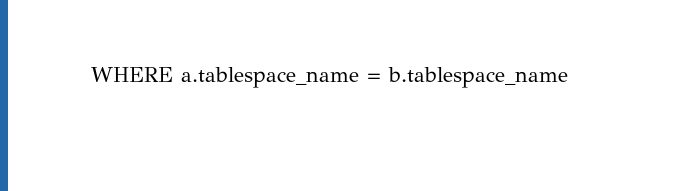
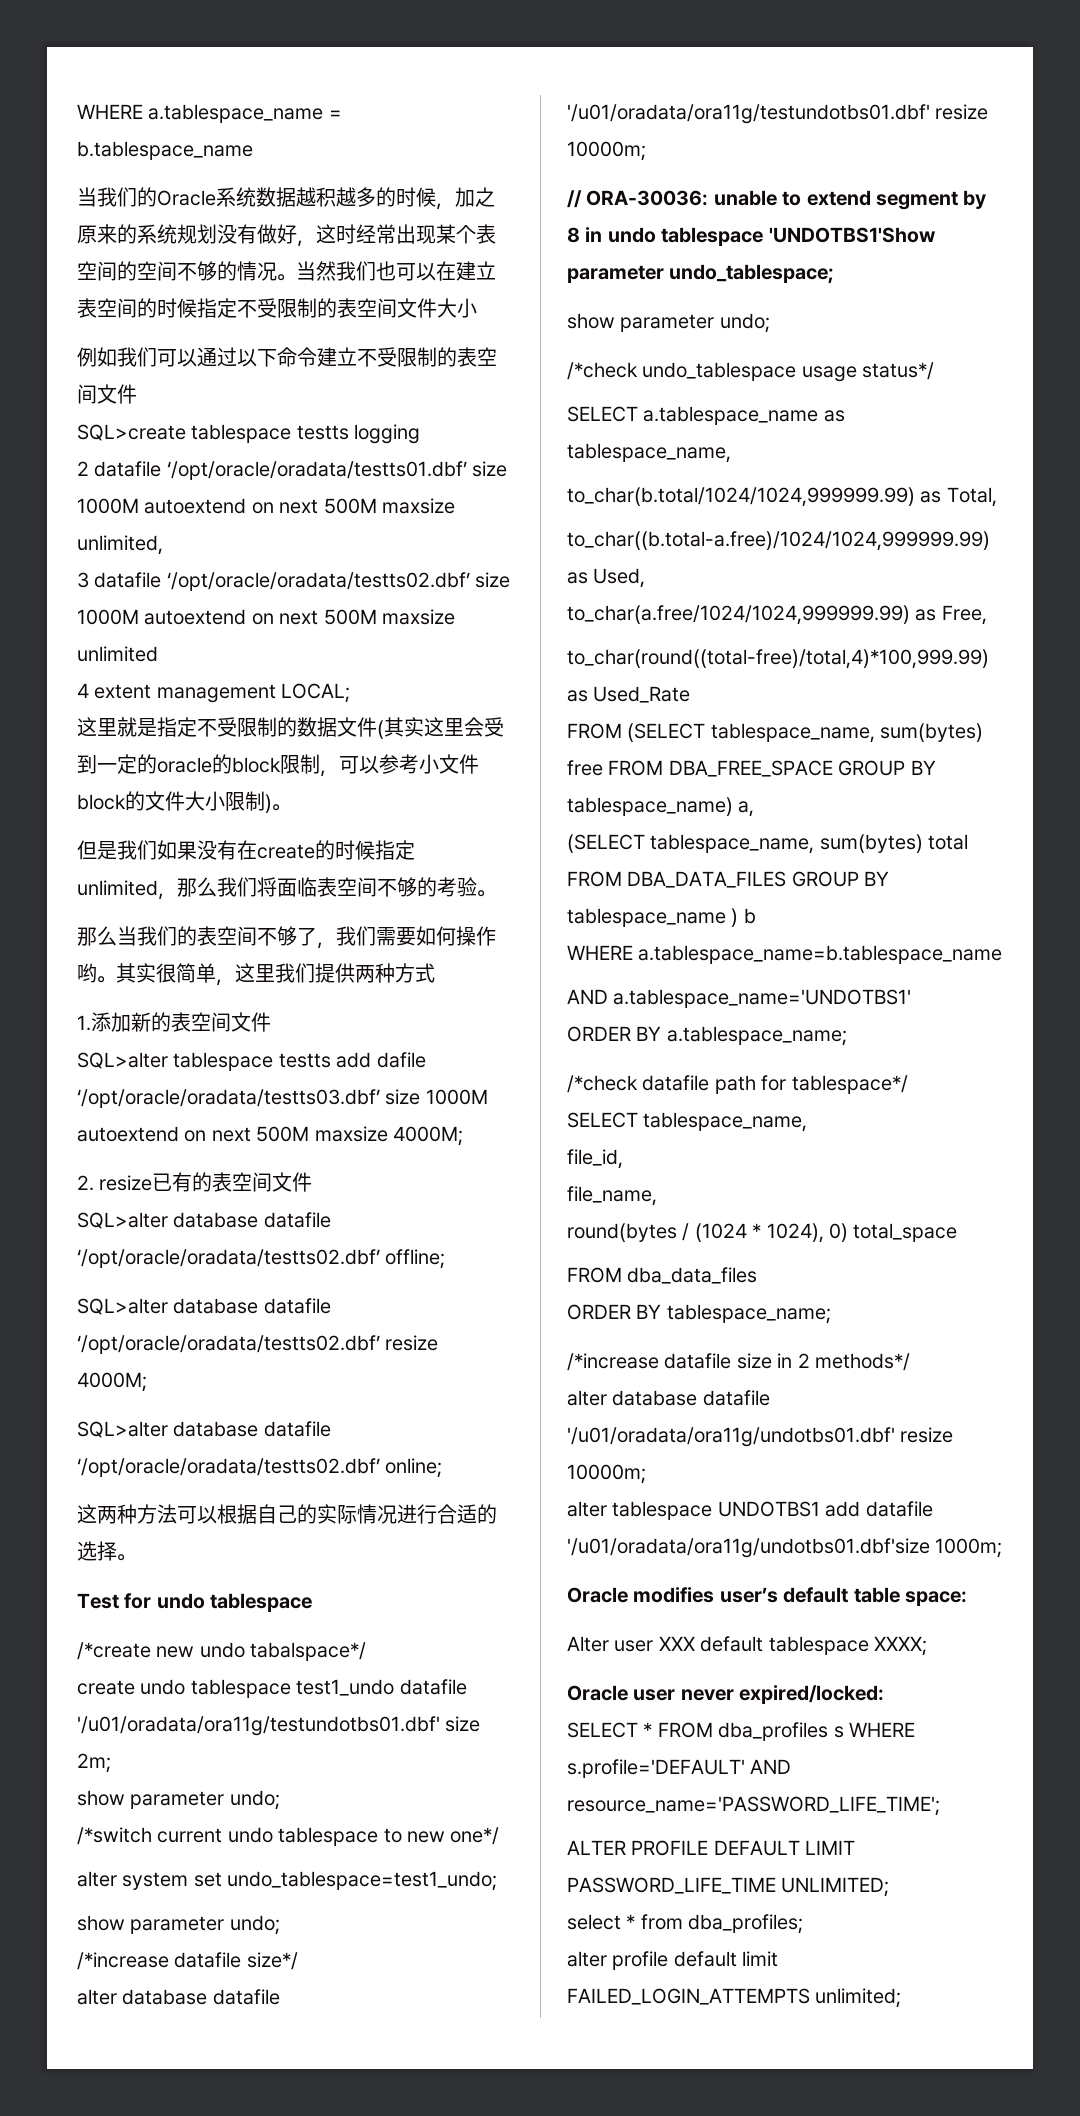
+ 当我们的Oracle系统数据越积越多的时候，加之原来的系统规划没有做好，这时经常出现某个表空间的空间不够的情况。当然我们也可以在建立表空间的时候指定不受限制的表空间文件大小
+ 例如我们可以通过以下命令建立不受限制的表空间文件
+ SQL>create tablespace testts logging
+ 2 datafile ‘/opt/oracle/oradata/testts01.dbf’ size 1000M autoextend on next 500M maxsize unlimited,
+ 3 datafile ‘/opt/oracle/oradata/testts02.dbf’ size 1000M autoextend on next 500M maxsize unlimited
+ 4 extent management LOCAL;
+ 这里就是指定不受限制的数据文件(其实这里会受到一定的oracle的block限制，可以参考小文件block的文件大小限制)。
+ 但是我们如果没有在create的时候指定unlimited，那么我们将面临表空间不够的考验。
+ 那么当我们的表空间不够了，我们需要如何操作哟。其实很简单，这里我们提供两种方式
+ 1.添加新的表空间文件
+ SQL>alter tablespace testts add dafile ‘/opt/oracle/oradata/testts03.dbf’ size 1000M autoextend on next 500M maxsize 4000M;
+ 2. resize已有的表空间文件
+ SQL>alter database datafile ‘/opt/oracle/oradata/testts02.dbf’ offline;
+ SQL>alter database datafile ‘/opt/oracle/oradata/testts02.dbf’ resize 4000M;
+ SQL>alter database datafile ‘/opt/oracle/oradata/testts02.dbf’ online;
+ 这两种方法可以根据自己的实际情况进行合适的选择。
+ Test for undo tablespace
+ /*create new undo tabalspace*/
+ create undo tablespace test1_undo datafile '/u01/oradata/ora11g/testundotbs01.dbf' size 2m;
+ show parameter undo;
+ /*switch current undo tablespace to new one*/
+ alter system set undo_tablespace=test1_undo;
+ show parameter undo;
+ /*increase datafile size*/
+ alter database datafile '/u01/oradata/ora11g/testundotbs01.dbf' resize 10000m;
+ // ORA-30036: unable to extend segment by 8 in undo tablespace 'UNDOTBS1'Show parameter undo_tablespace;
+ show parameter undo;
+ /*check undo_tablespace usage status*/
+ SELECT a.tablespace_name as tablespace_name,
+ to_char(b.total/1024/1024,999999.99) as Total,
+ to_char((b.total-a.free)/1024/1024,999999.99) as Used,
+ to_char(a.free/1024/1024,999999.99) as Free,
+ to_char(round((total-free)/total,4)*100,999.99) as Used_Rate
+ FROM (SELECT tablespace_name, sum(bytes) free FROM DBA_FREE_SPACE GROUP BY tablespace_name) a,
+ (SELECT tablespace_name, sum(bytes) total FROM DBA_DATA_FILES GROUP BY tablespace_name ) b
+ WHERE a.tablespace_name=b.tablespace_name
+ AND a.tablespace_name='UNDOTBS1'
+ ORDER BY a.tablespace_name;
+ /*check datafile path for tablespace*/
+ SELECT tablespace_name,
+ file_id,
+ file_name,
+ round(bytes / (1024 * 1024), 0) total_space
+ FROM dba_data_files
+ ORDER BY tablespace_name;
+ /*increase datafile size in 2 methods*/
+ alter database datafile '/u01/oradata/ora11g/undotbs01.dbf' resize 10000m;
+ alter tablespace UNDOTBS1 add datafile '/u01/oradata/ora11g/undotbs01.dbf'size 1000m;
+ Oracle modifies user’s default table space:
+ Alter user XXX default tablespace XXXX;
+ Oracle user never expired/locked:
+ SELECT * FROM dba_profiles s WHERE s.profile='DEFAULT' AND resource_name='PASSWORD_LIFE_TIME';
+ ALTER PROFILE DEFAULT LIMIT PASSWORD_LIFE_TIME UNLIMITED;
+ select * from dba_profiles;
+ alter profile default limit FAILED_LOGIN_ATTEMPTS unlimited;

